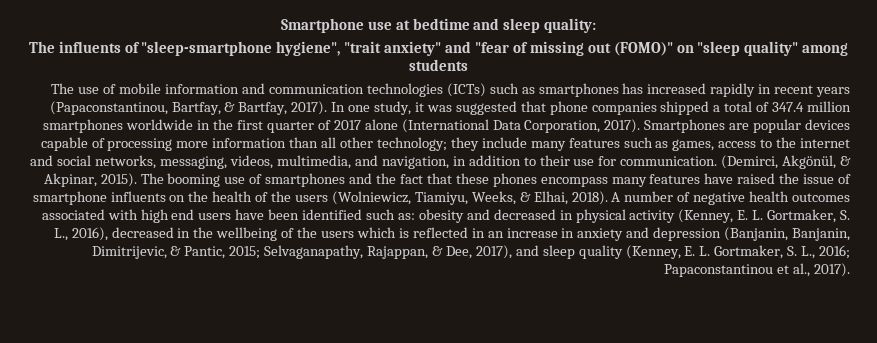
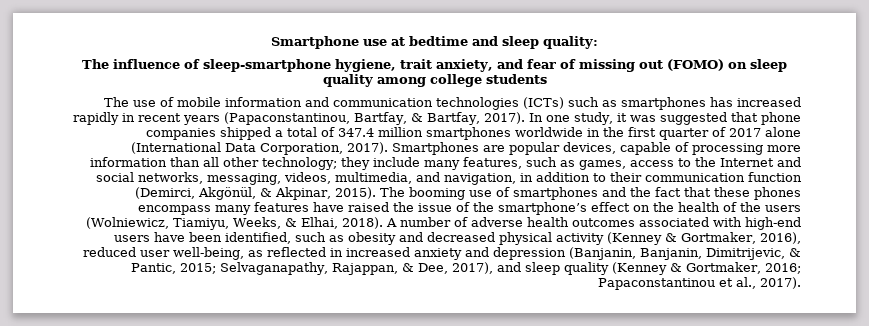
- The influents of "sleep-smartphone hygiene", "trait anxiety" and "fear of missing out (FOMO)" on "sleep quality" among students
+ The influence of sleep-smartphone hygiene, trait anxiety, and fear of missing out (FOMO) on sleep quality among college students
- Smartphones are popular devices capable of processing more information than all other technology; they include many features such as games, access to the internet and social networks, messaging, videos, multimedia, and navigation, in addition to their use for communication. (Demirci, Akgönül, & Akpinar, 2015).
+ Smartphones are popular devices, capable of processing more information than all other technology; they include many features, such as games, access to the Internet and social networks, messaging, videos, multimedia, and navigation, in addition to their communication function (Demirci, Akgönül, & Akpinar, 2015).
- The booming use of smartphones and the fact that these phones encompass many features have raised the issue of smartphone influents on the health of the users (Wolniewicz, Tiamiyu, Weeks, & Elhai, 2018).
+ The booming use of smartphones and the fact that these phones encompass many features have raised the issue of the smartphone’s effect on the health of the users (Wolniewicz, Tiamiyu, Weeks, & Elhai, 2018).
- A number of negative health outcomes associated with high end users have been identified such as: obesity and decreased in physical activity (Kenney, E. L. Gortmaker, S. L., 2016), decreased in the wellbeing of the users which is reflected in an increase in anxiety and depression (Banjanin, Banjanin, Dimitrijevic, & Pantic, 2015; Selvaganapathy, Rajappan, & Dee, 2017), and sleep quality (Kenney, E. L. Gortmaker, S. L., 2016; Papaconstantinou et al., 2017).
+ A number of adverse health outcomes associated with high-end users have been identified, such as obesity and decreased physical activity (Kenney & Gortmaker, 2016), reduced user well-being, as reflected in increased anxiety and depression (Banjanin, Banjanin, Dimitrijevic, & Pantic, 2015; Selvaganapathy, Rajappan, & Dee, 2017), and sleep quality (Kenney & Gortmaker, 2016; Papaconstantinou et al., 2017).

